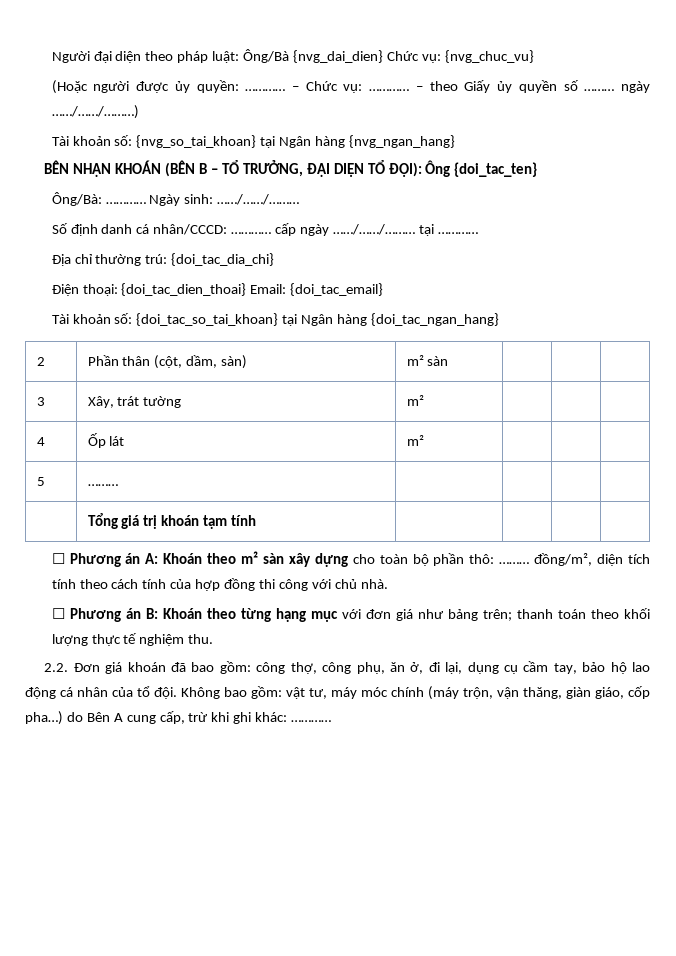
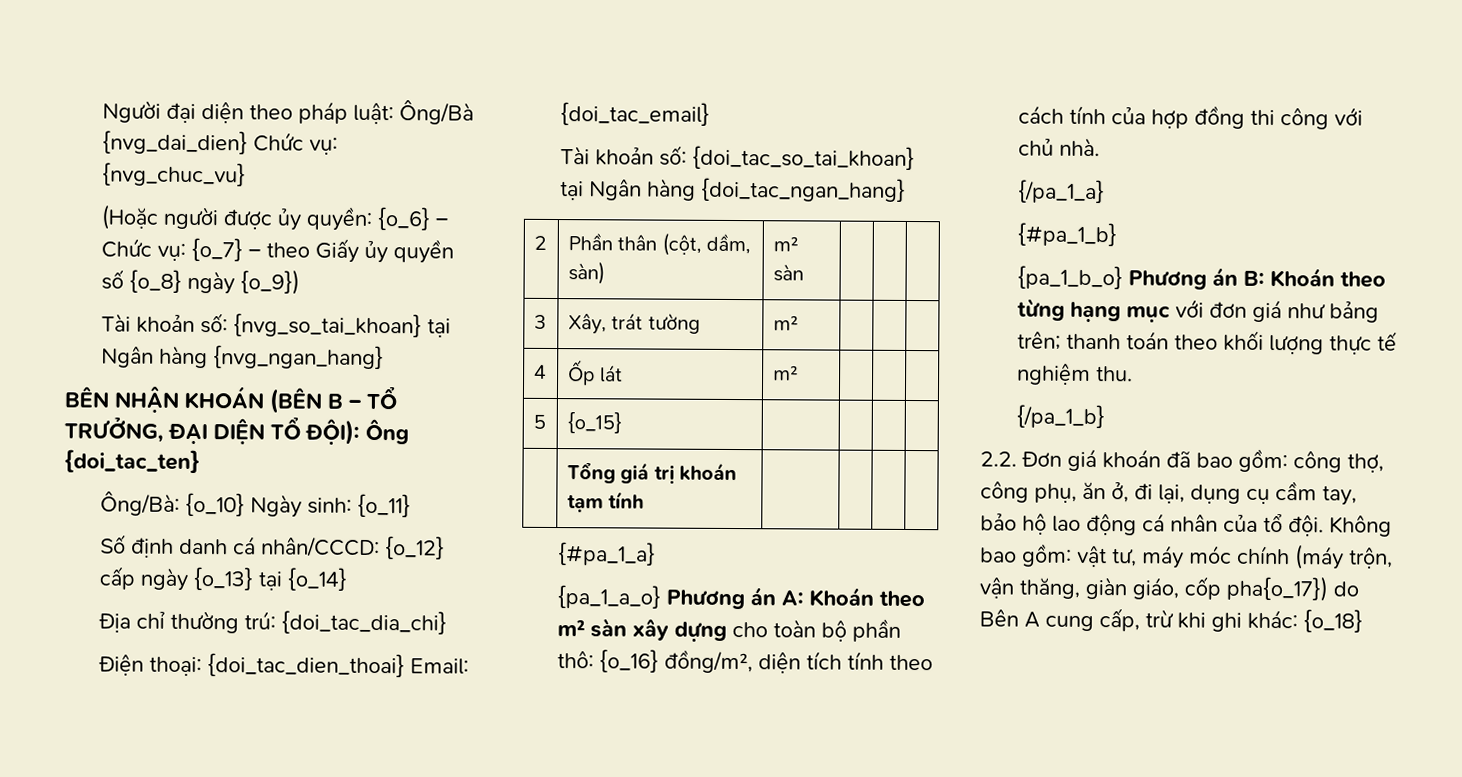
- (Hoặc người được ủy quyền: ………… – Chức vụ: ………… – theo Giấy ủy quyền số ……… ngày ……/……/………)
+ (Hoặc người được ủy quyền: {o_6} – Chức vụ: {o_7} – theo Giấy ủy quyền số {o_8} ngày {o_9})
- Ông/Bà: ………… Ngày sinh: ……/……/………
+ Ông/Bà: {o_10} Ngày sinh: {o_11}
- Số định danh cá nhân/CCCD: ………… cấp ngày ……/……/……… tại …………
+ Số định danh cá nhân/CCCD: {o_12} cấp ngày {o_13} tại {o_14}
- 5 | ……… | | | |
+ 5 | {o_15} | | | |
- ☐ Phương án A: Khoán theo m² sàn xây dựng cho toàn bộ phần thô: ……… đồng/m², diện tích tính theo cách tính của hợp đồng thi công với chủ nhà.
+ {#pa_1_a}
+ {pa_1_a_o} Phương án A: Khoán theo m² sàn xây dựng cho toàn bộ phần thô: {o_16} đồng/m², diện tích tính theo cách tính của hợp đồng thi công với chủ nhà.
- ☐ Phương án B: Khoán theo từng hạng mục với đơn giá như bảng trên; thanh toán theo khối lượng thực tế nghiệm thu.
+ {/pa_1_a}
+ {#pa_1_b}
+ {pa_1_b_o} Phương án B: Khoán theo từng hạng mục với đơn giá như bảng trên; thanh toán theo khối lượng thực tế nghiệm thu.
+ {/pa_1_b}
- Không bao gồm: vật tư, máy móc chính (máy trộn, vận thăng, giàn giáo, cốp pha…) do Bên A cung cấp, trừ khi ghi khác: …………
+ Không bao gồm: vật tư, máy móc chính (máy trộn, vận thăng, giàn giáo, cốp pha{o_17}) do Bên A cung cấp, trừ khi ghi khác: {o_18}

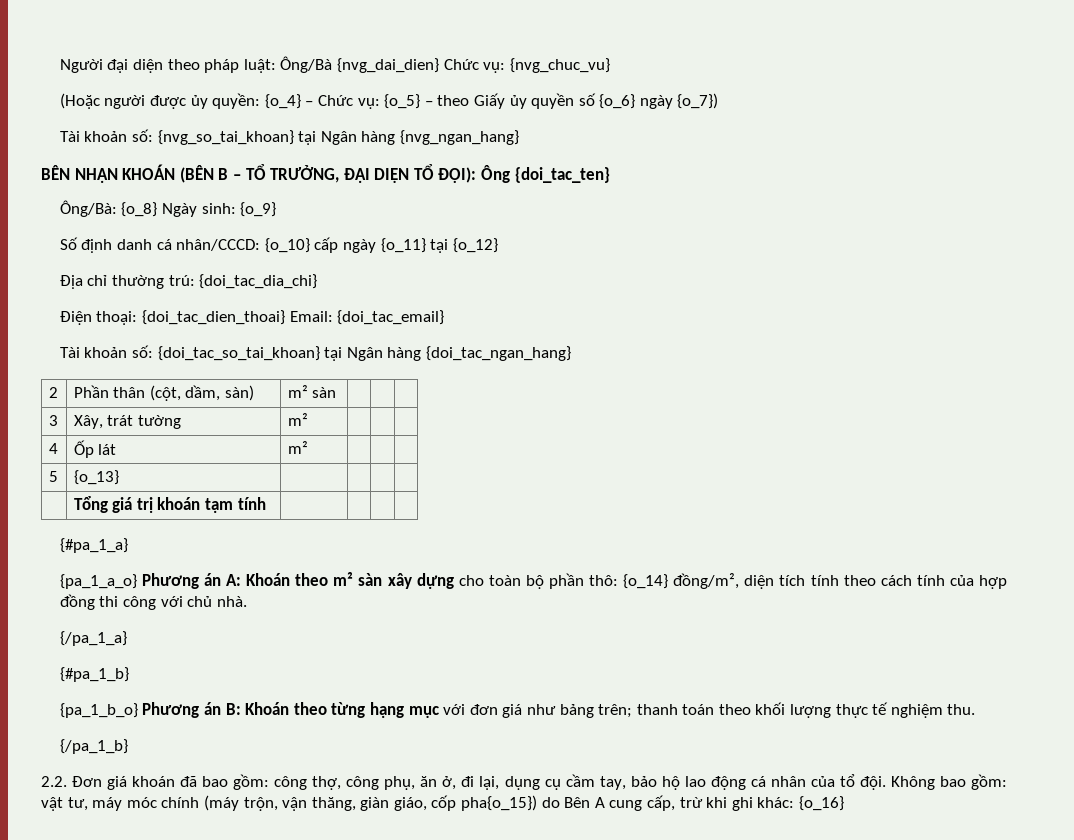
- (Hoặc người được ủy quyền: {o_6} – Chức vụ: {o_7} – theo Giấy ủy quyền số {o_8} ngày {o_9})
+ (Hoặc người được ủy quyền: {o_4} – Chức vụ: {o_5} – theo Giấy ủy quyền số {o_6} ngày {o_7})
- Ông/Bà: {o_10} Ngày sinh: {o_11}
+ Ông/Bà: {o_8} Ngày sinh: {o_9}
- Số định danh cá nhân/CCCD: {o_12} cấp ngày {o_13} tại {o_14}
+ Số định danh cá nhân/CCCD: {o_10} cấp ngày {o_11} tại {o_12}
- 5 | {o_15} | | | |
+ 5 | {o_13} | | | |
- {pa_1_a_o} Phương án A: Khoán theo m² sàn xây dựng cho toàn bộ phần thô: {o_16} đồng/m², diện tích tính theo cách tính của hợp đồng thi công với chủ nhà.
+ {pa_1_a_o} Phương án A: Khoán theo m² sàn xây dựng cho toàn bộ phần thô: {o_14} đồng/m², diện tích tính theo cách tính của hợp đồng thi công với chủ nhà.
- Không bao gồm: vật tư, máy móc chính (máy trộn, vận thăng, giàn giáo, cốp pha{o_17}) do Bên A cung cấp, trừ khi ghi khác: {o_18}
+ Không bao gồm: vật tư, máy móc chính (máy trộn, vận thăng, giàn giáo, cốp pha{o_15}) do Bên A cung cấp, trừ khi ghi khác: {o_16}

